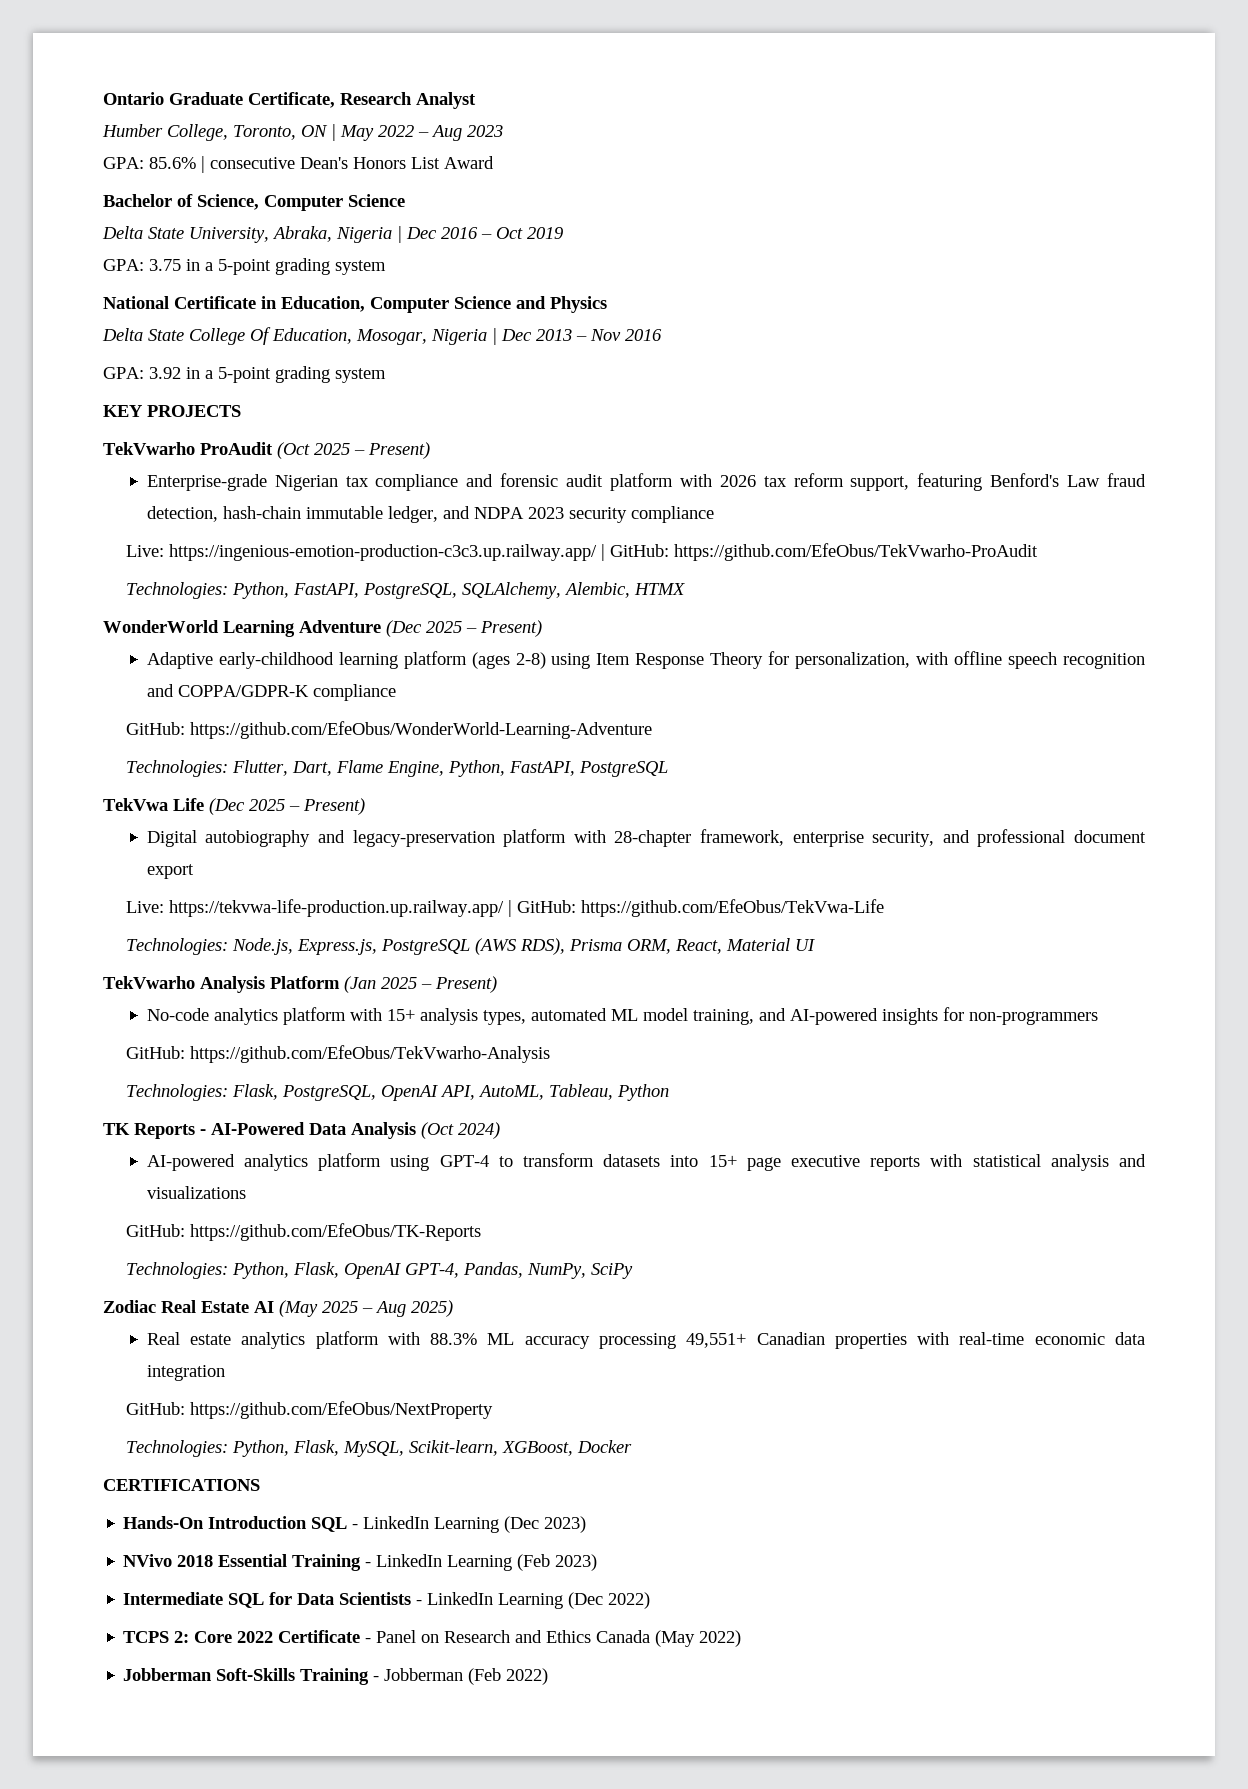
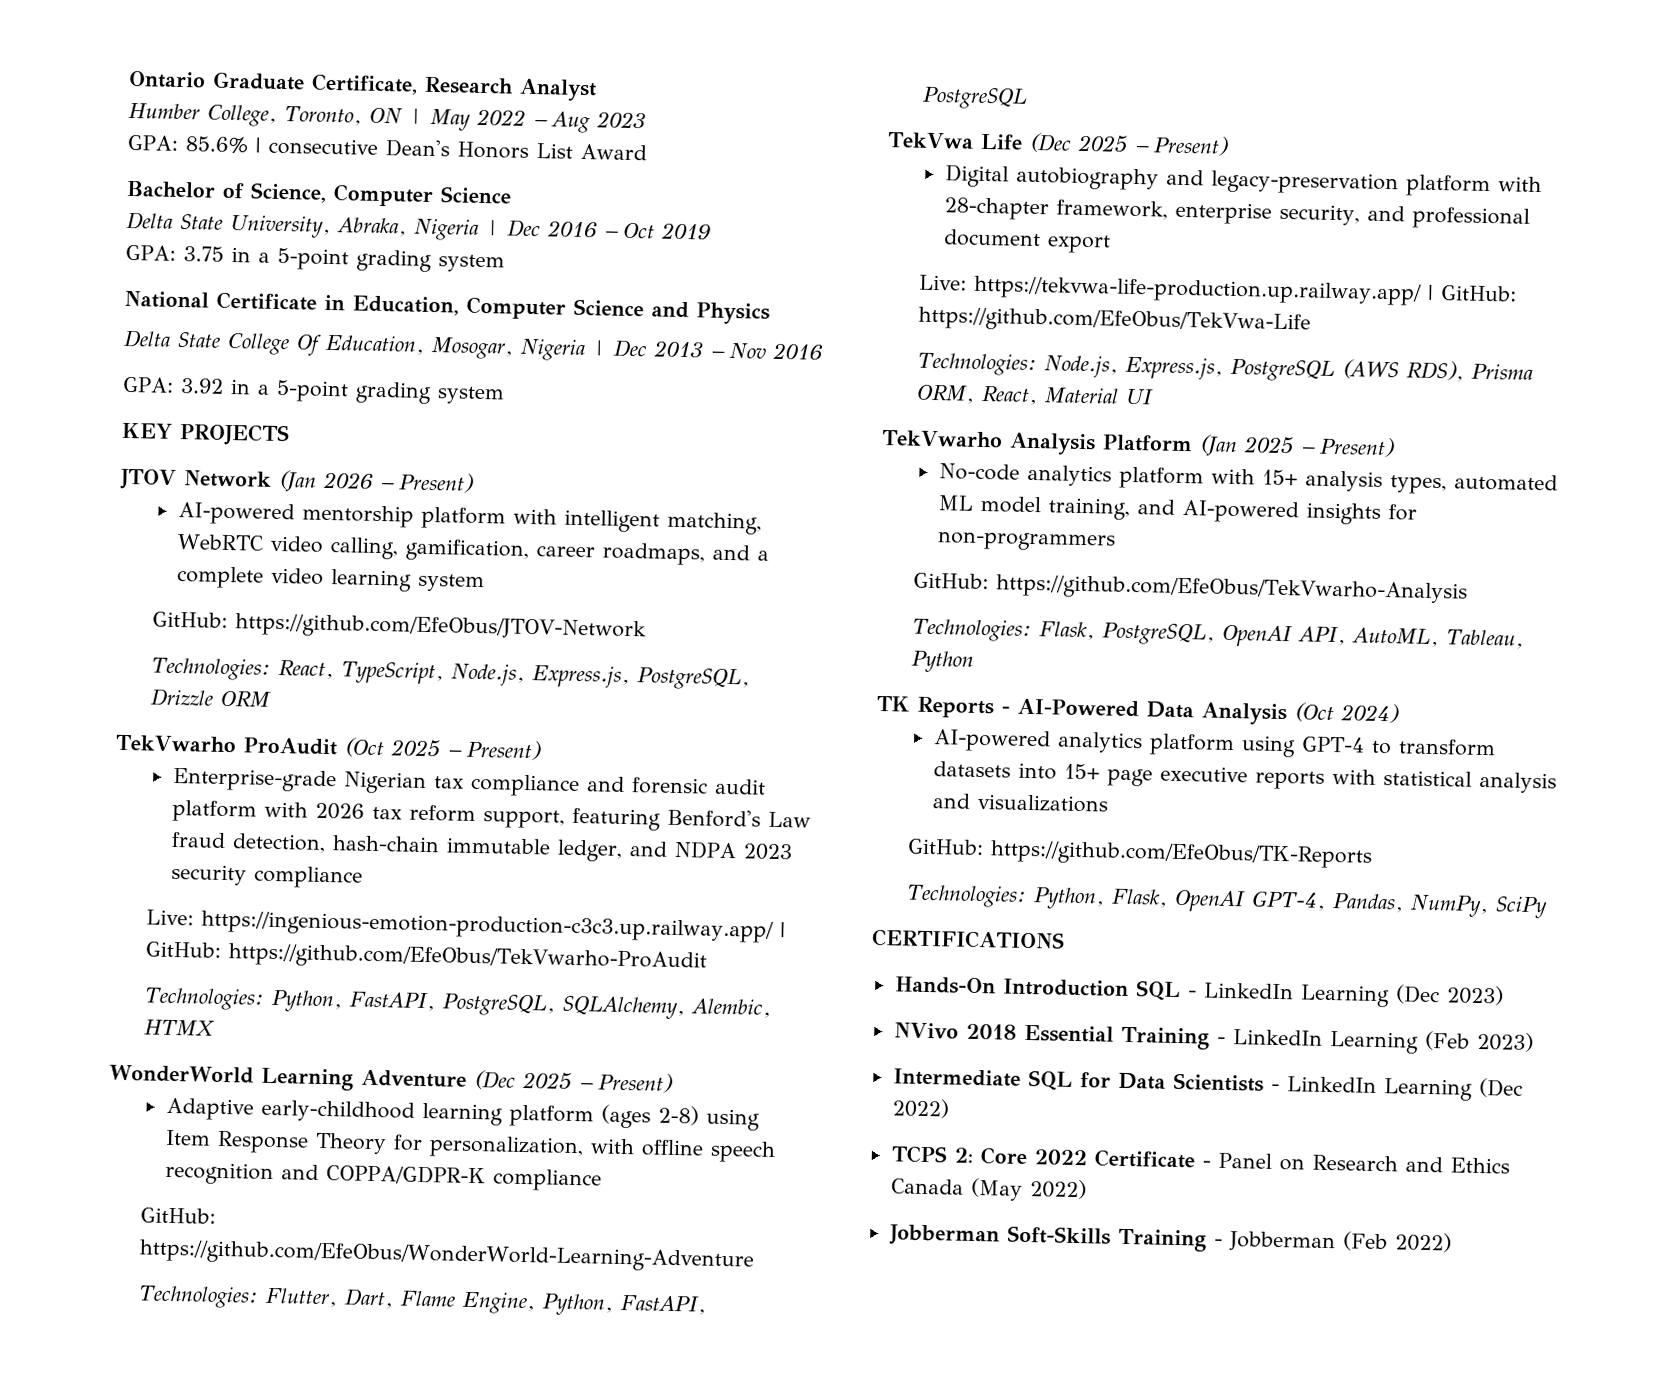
+ JTOV Network (Jan 2026 – Present)
+ AI-powered mentorship platform with intelligent matching, WebRTC video calling, gamification, career roadmaps, and a complete video learning system
+ GitHub: https://github.com/EfeObus/JTOV-Network
+ Technologies: React, TypeScript, Node.js, Express.js, PostgreSQL, Drizzle ORM
- Zodiac Real Estate AI (May 2025 – Aug 2025)
- Real estate analytics platform with 88.3% ML accuracy processing 49,551+ Canadian properties with real-time economic data integration
- GitHub: https://github.com/EfeObus/NextProperty
- Technologies: Python, Flask, MySQL, Scikit-learn, XGBoost, Docker

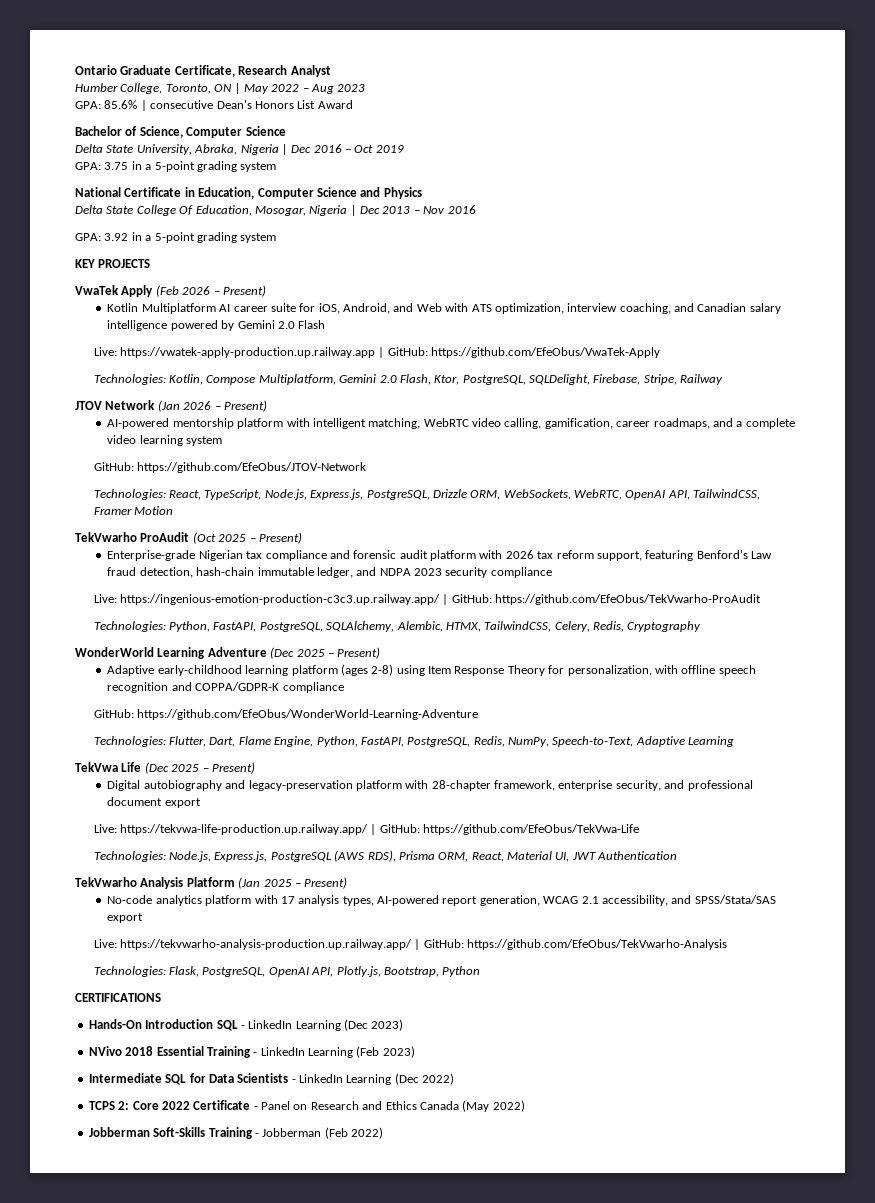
+ VwaTek Apply (Feb 2026 – Present)
+ Kotlin Multiplatform AI career suite for iOS, Android, and Web with ATS optimization, interview coaching, and Canadian salary intelligence powered by Gemini 2.0 Flash
+ Live: https://vwatek-apply-production.up.railway.app | GitHub: https://github.com/EfeObus/VwaTek-Apply
+ Technologies: Kotlin, Compose Multiplatform, Gemini 2.0 Flash, Ktor, PostgreSQL, SQLDelight, Firebase, Stripe, Railway
- Technologies: React, TypeScript, Node.js, Express.js, PostgreSQL, Drizzle ORM
+ Technologies: React, TypeScript, Node.js, Express.js, PostgreSQL, Drizzle ORM, WebSockets, WebRTC, OpenAI API, TailwindCSS, Framer Motion
- Technologies: Python, FastAPI, PostgreSQL, SQLAlchemy, Alembic, HTMX
+ Technologies: Python, FastAPI, PostgreSQL, SQLAlchemy, Alembic, HTMX, TailwindCSS, Celery, Redis, Cryptography
- Technologies: Flutter, Dart, Flame Engine, Python, FastAPI, PostgreSQL
+ Technologies: Flutter, Dart, Flame Engine, Python, FastAPI, PostgreSQL, Redis, NumPy, Speech-to-Text, Adaptive Learning
- Technologies: Node.js, Express.js, PostgreSQL (AWS RDS), Prisma ORM, React, Material UI
+ Technologies: Node.js, Express.js, PostgreSQL (AWS RDS), Prisma ORM, React, Material UI, JWT Authentication
- No-code analytics platform with 15+ analysis types, automated ML model training, and AI-powered insights for non-programmers
- GitHub: https://github.com/EfeObus/TekVwarho-Analysis
+ No-code analytics platform with 17 analysis types, AI-powered report generation, WCAG 2.1 accessibility, and SPSS/Stata/SAS export
+ Live: https://tekvwarho-analysis-production.up.railway.app/ | GitHub: https://github.com/EfeObus/TekVwarho-Analysis
- Technologies: Flask, PostgreSQL, OpenAI API, AutoML, Tableau, Python
+ Technologies: Flask, PostgreSQL, OpenAI API, Plotly.js, Bootstrap, Python
- TK Reports - AI-Powered Data Analysis (Oct 2024)
- AI-powered analytics platform using GPT-4 to transform datasets into 15+ page executive reports with statistical analysis and visualizations
- GitHub: https://github.com/EfeObus/TK-Reports
- Technologies: Python, Flask, OpenAI GPT-4, Pandas, NumPy, SciPy

